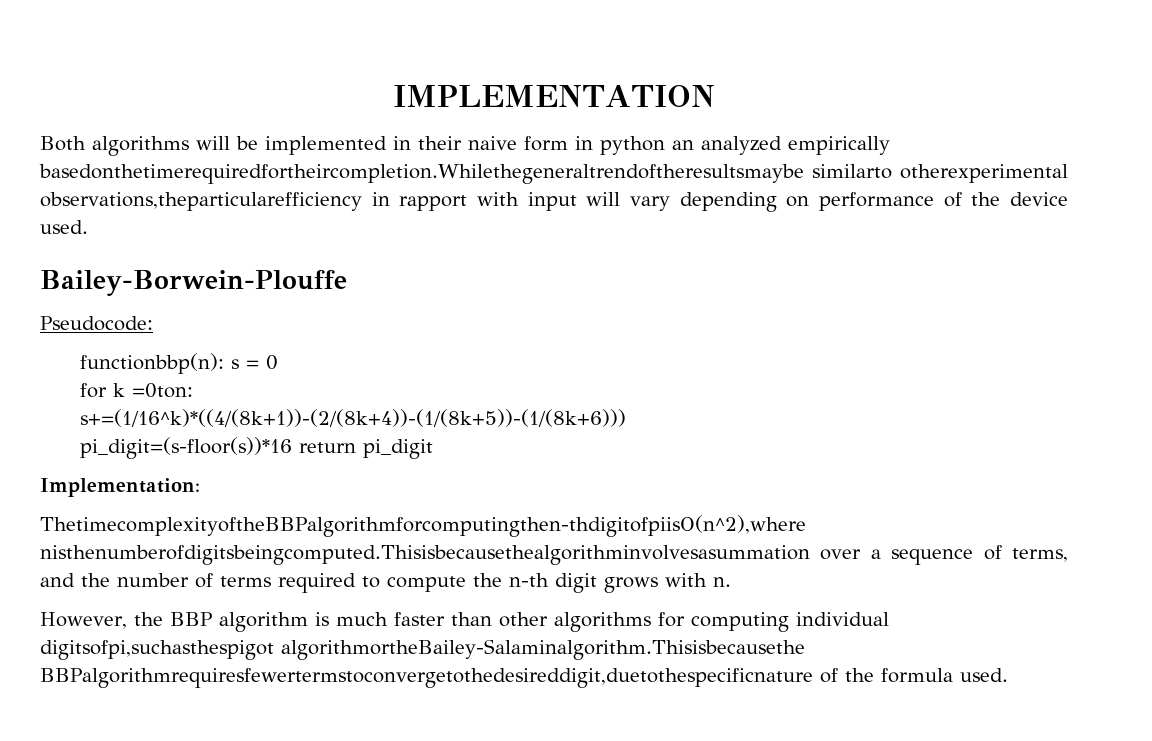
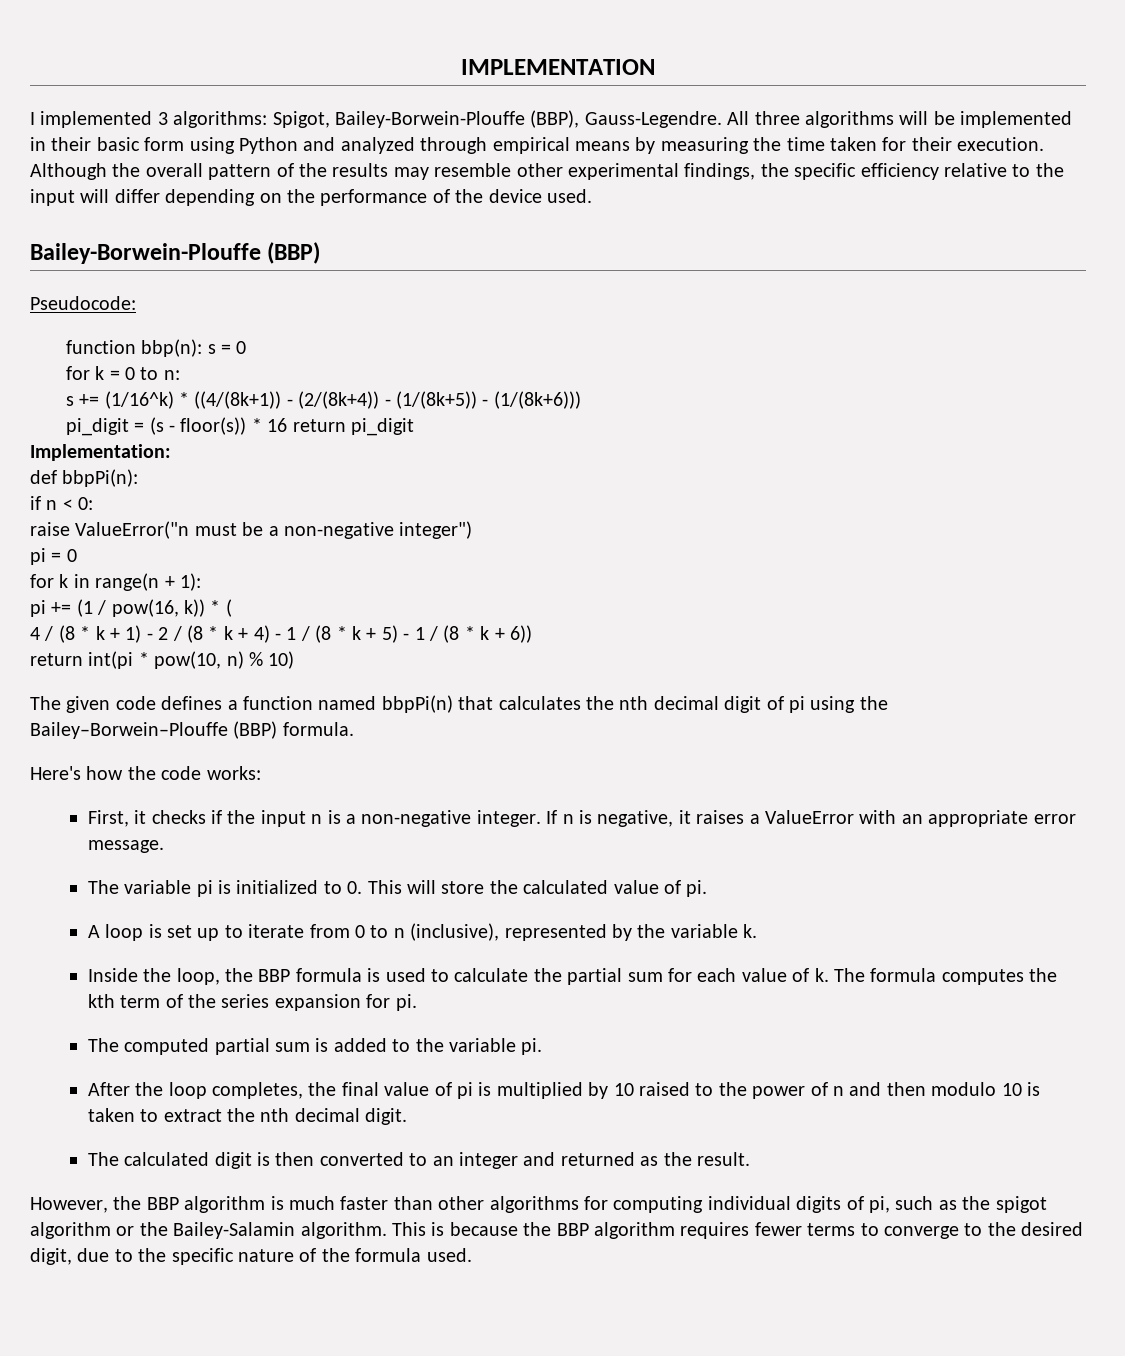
- Both algorithms will be implemented in their naive form in python an analyzed empirically basedonthetimerequiredfortheircompletion.Whilethegeneraltrendoftheresultsmaybe similarto otherexperimental observations,theparticularefficiency in rapport with input will vary depending on performance of the device used.
- Bailey-Borwein-Plouffe
+ I implemented 3 algorithms: Spigot, Bailey-Borwein-Plouffe (BBP), Gauss-Legendre. All three algorithms will be implemented in their basic form using Python and analyzed through empirical means by measuring the time taken for their execution. Although the overall pattern of the results may resemble other experimental findings, the specific efficiency relative to the input will differ depending on the performance of the device used.
+ Bailey-Borwein-Plouffe (BBP)
- functionbbp(n): s = 0
+ function bbp(n): s = 0
- for k =0ton:
- s+=(1/16^k)*((4/(8k+1))-(2/(8k+4))-(1/(8k+5))-(1/(8k+6)))
- pi_digit=(s-floor(s))*16 return pi_digit
+ for k = 0 to n:
+ s += (1/16^k) * ((4/(8k+1)) - (2/(8k+4)) - (1/(8k+5)) - (1/(8k+6)))
+ pi_digit = (s - floor(s)) * 16 return pi_digit
  Implementation:
- ThetimecomplexityoftheBBPalgorithmforcomputingthen-thdigitofpiisO(n^2),where nisthenumberofdigitsbeingcomputed.Thisisbecausethealgorithminvolvesasummation over a sequence of terms, and the number of terms required to compute the n-th digit grows with n.
+ def bbpPi(n):
+ if n < 0:
+ raise ValueError("n must be a non-negative integer")
+ pi = 0
+ for k in range(n + 1):
+ pi += (1 / pow(16, k)) * (
+ 4 / (8 * k + 1) - 2 / (8 * k + 4) - 1 / (8 * k + 5) - 1 / (8 * k + 6))
+ return int(pi * pow(10, n) % 10)
+ The given code defines a function named bbpPi(n) that calculates the nth decimal digit of pi using the Bailey–Borwein–Plouffe (BBP) formula.
+ Here's how the code works:
+ First, it checks if the input n is a non-negative integer. If n is negative, it raises a ValueError with an appropriate error message.
+ The variable pi is initialized to 0. This will store the calculated value of pi.
+ A loop is set up to iterate from 0 to n (inclusive), represented by the variable k.
+ Inside the loop, the BBP formula is used to calculate the partial sum for each value of k. The formula computes the kth term of the series expansion for pi.
+ The computed partial sum is added to the variable pi.
+ After the loop completes, the final value of pi is multiplied by 10 raised to the power of n and then modulo 10 is taken to extract the nth decimal digit.
+ The calculated digit is then converted to an integer and returned as the result.
- However, the BBP algorithm is much faster than other algorithms for computing individual digitsofpi,suchasthespigot algorithmortheBailey-Salaminalgorithm.Thisisbecausethe BBPalgorithmrequiresfewertermstoconvergetothedesireddigit,duetothespecificnature of the formula used.
+ However, the BBP algorithm is much faster than other algorithms for computing individual digits of pi, such as the spigot algorithm or the Bailey-Salamin algorithm. This is because the BBP algorithm requires fewer terms to converge to the desired digit, due to the specific nature of the formula used.

